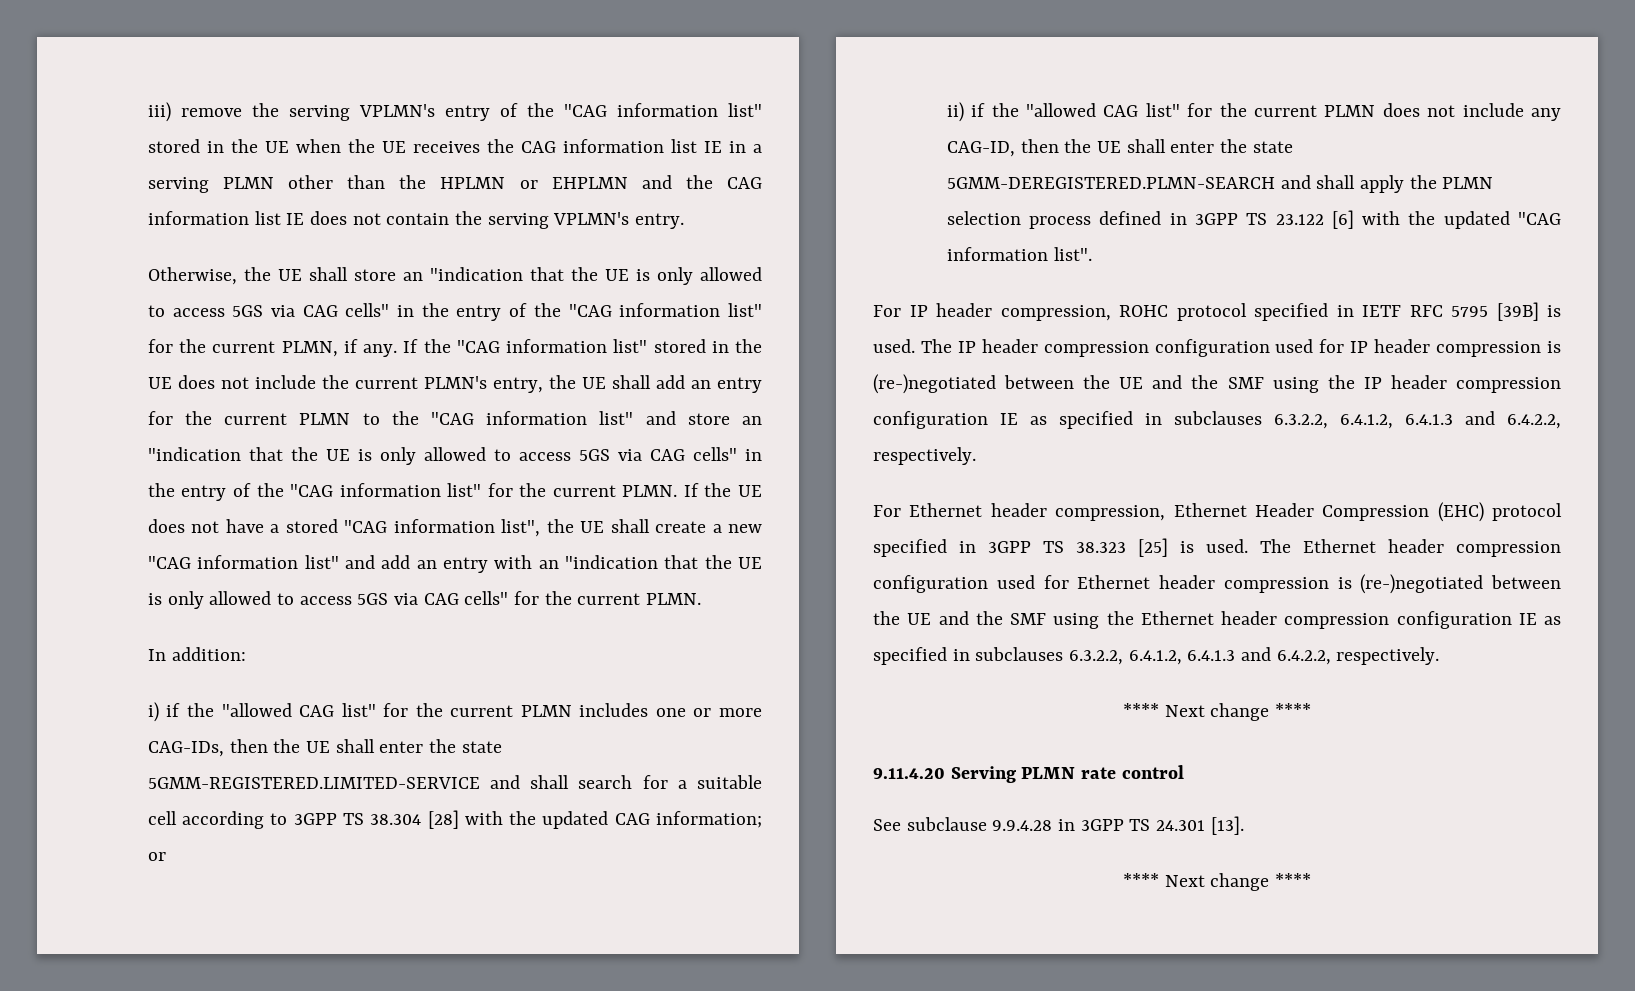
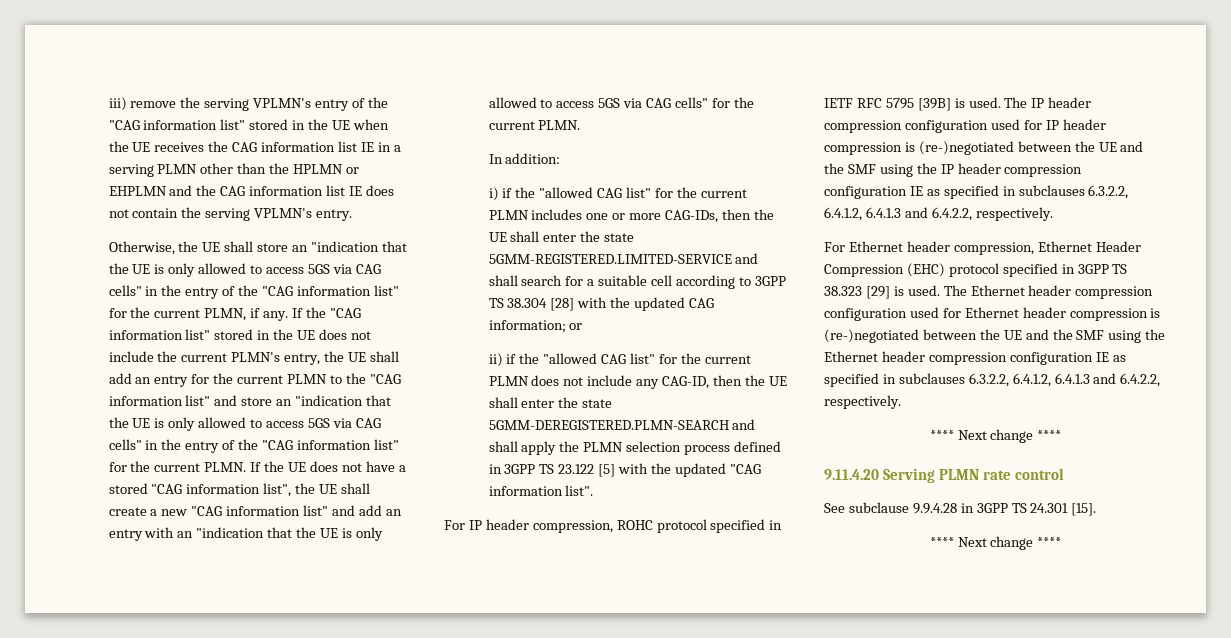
- ii) if the "allowed CAG list" for the current PLMN does not include any CAG-ID, then the UE shall enter the state 5GMM-DEREGISTERED.PLMN-SEARCH and shall apply the PLMN selection process defined in 3GPP TS 23.122 [6] with the updated "CAG information list".
+ ii) if the "allowed CAG list" for the current PLMN does not include any CAG-ID, then the UE shall enter the state 5GMM-DEREGISTERED.PLMN-SEARCH and shall apply the PLMN selection process defined in 3GPP TS 23.122 [5] with the updated "CAG information list".
- For Ethernet header compression, Ethernet Header Compression (EHC) protocol specified in 3GPP TS 38.323 [25] is used.
+ For Ethernet header compression, Ethernet Header Compression (EHC) protocol specified in 3GPP TS 38.323 [29] is used.
- See subclause 9.9.4.28 in 3GPP TS 24.301 [13].
+ See subclause 9.9.4.28 in 3GPP TS 24.301 [15].

